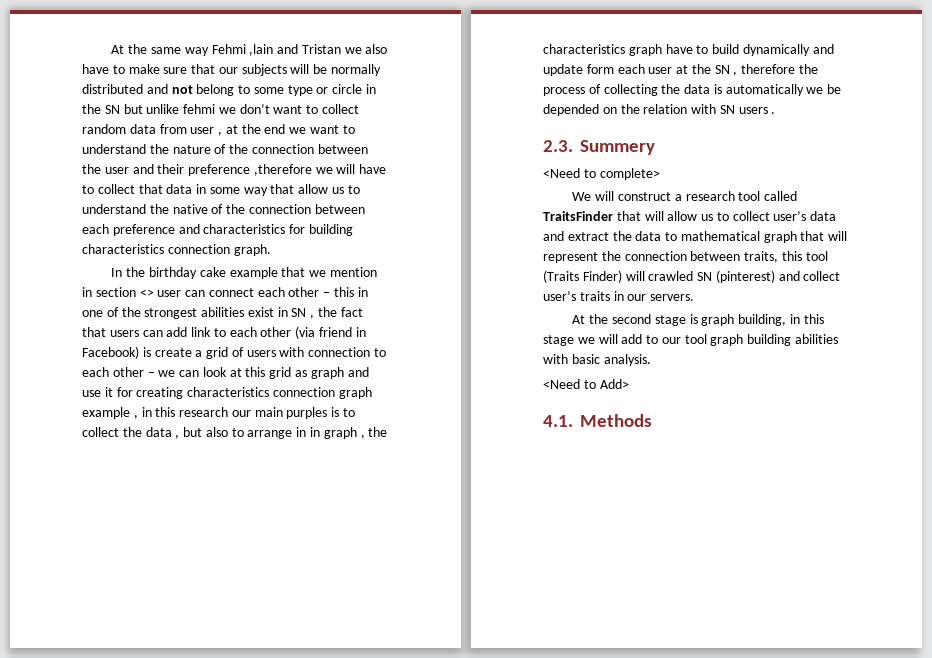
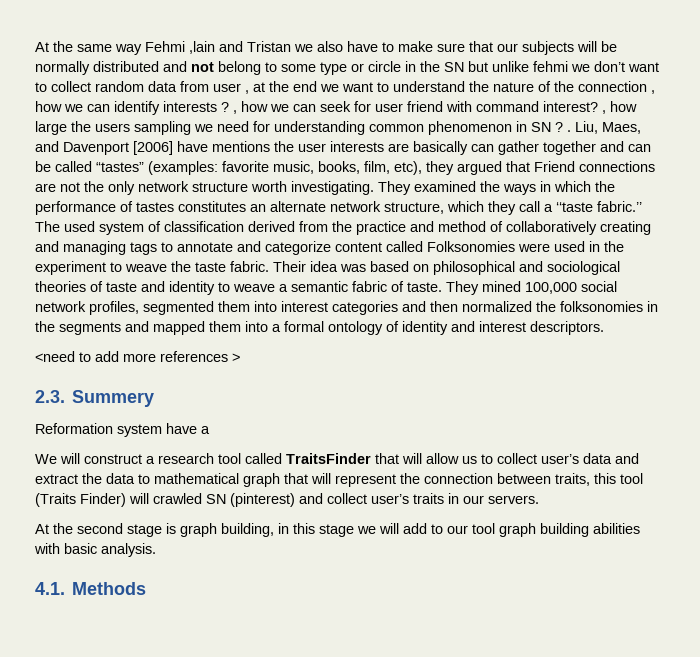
- At the same way Fehmi ,lain and Tristan we also have to make sure that our subjects will be normally distributed and not belong to some type or circle in the SN but unlike fehmi we don’t want to collect random data from user , at the end we want to understand the nature of the connection between the user and their preference ,therefore we will have to collect that data in some way that allow us to understand the native of the connection between each preference and characteristics for building characteristics connection graph.
- In the birthday cake example that we mention in section <> user can connect each other – this in one of the strongest abilities exist in SN , the fact that users can add link to each other (via friend in Facebook) is create a grid of users with connection to each other – we can look at this grid as graph and use it for creating characteristics connection graph example , in this research our main purples is to collect the data , but also to arrange in in graph , the characteristics graph have to build dynamically and update form each user at the SN , therefore the process of collecting the data is automatically we be depended on the relation with SN users .
+ At the same way Fehmi ,lain and Tristan we also have to make sure that our subjects will be normally distributed and not belong to some type or circle in the SN but unlike fehmi we don’t want to collect random data from user , at the end we want to understand the nature of the connection , how we can identify interests ? , how we can seek for user friend with command interest? , how large the users sampling we need for understanding common phenomenon in SN ? . Liu, Maes, and Davenport [2006] have mentions the user interests are basically can gather together and can be called “tastes” (examples: favorite music, books, film, etc), they argued that Friend connections are not the only network structure worth investigating. They examined the ways in which the performance of tastes constitutes an alternate network structure, which they call a ‘‘taste fabric.’’ The used system of classification derived from the practice and method of collaboratively creating and managing tags to annotate and categorize content called Folksonomies were used in the experiment to weave the taste fabric. Their idea was based on philosophical and sociological theories of taste and identity to weave a semantic fabric of taste. They mined 100,000 social network profiles, segmented them into interest categories and then normalized the folksonomies in the segments and mapped them into a formal ontology of identity and interest descriptors.
+ <need to add more references >
  2.3. Summery
- <Need to complete>
+ Reformation system have a
- <Need to Add>

